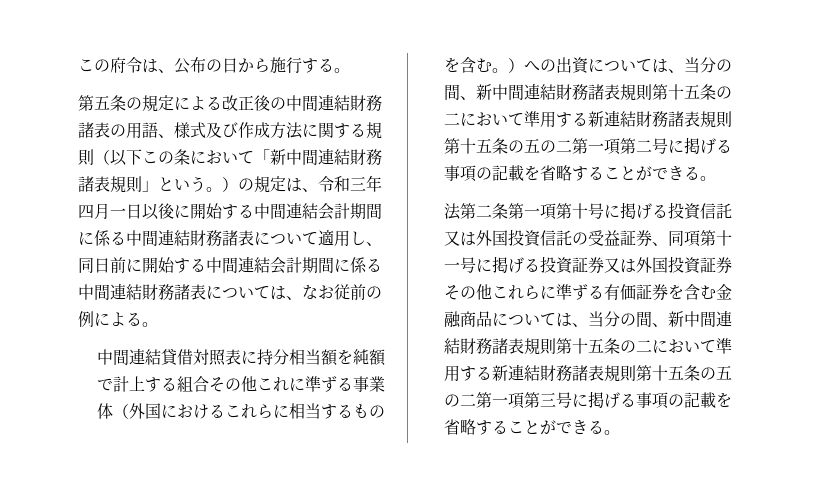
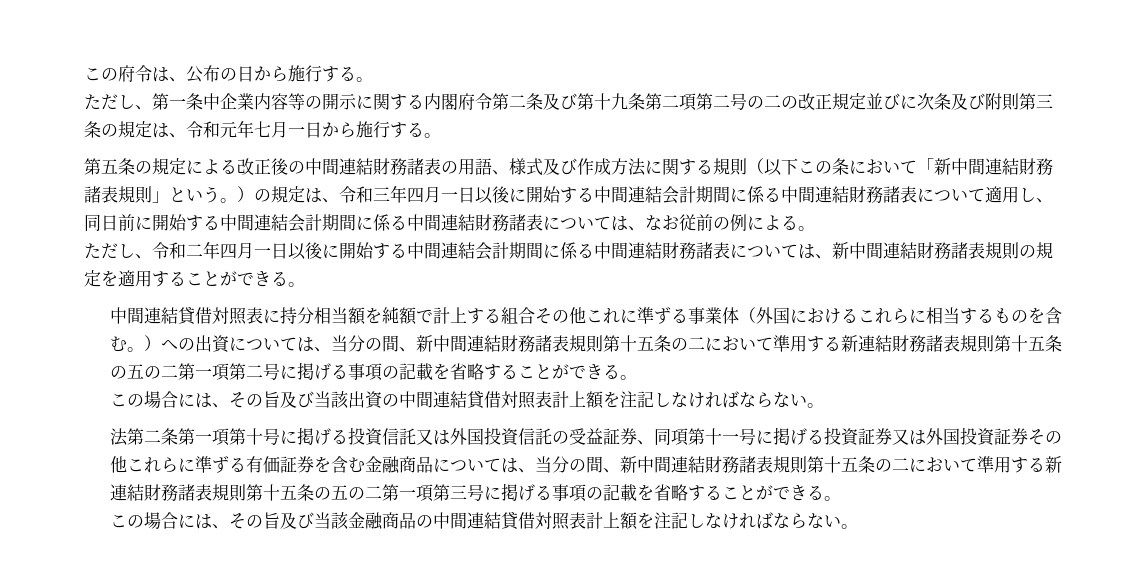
+ ただし、第一条中企業内容等の開示に関する内閣府令第二条及び第十九条第二項第二号の二の改正規定並びに次条及び附則第三条の規定は、令和元年七月一日から施行する。
+ ただし、令和二年四月一日以後に開始する中間連結会計期間に係る中間連結財務諸表については、新中間連結財務諸表規則の規定を適用することができる。
+ この場合には、その旨及び当該出資の中間連結貸借対照表計上額を注記しなければならない。
+ この場合には、その旨及び当該金融商品の中間連結貸借対照表計上額を注記しなければならない。

